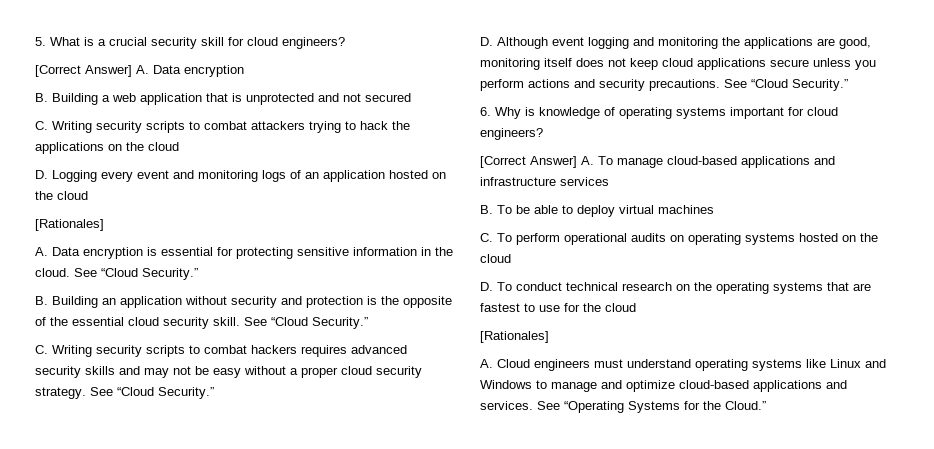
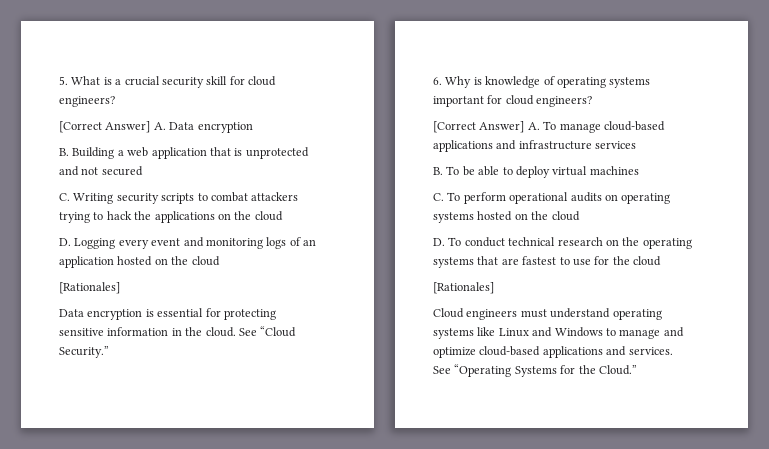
- A. Data encryption is essential for protecting sensitive information in the cloud.
+ Data encryption is essential for protecting sensitive information in the cloud.
- B. Building an application without security and protection is the opposite of the essential cloud security skill. See “Cloud Security.”
- C. Writing security scripts to combat hackers requires advanced security skills and may not be easy without a proper cloud security strategy. See “Cloud Security.”
- D. Although event logging and monitoring the applications are good, monitoring itself does not keep cloud applications secure unless you perform actions and security precautions. See “Cloud Security.”
- A. Cloud engineers must understand operating systems like Linux and Windows to manage and optimize cloud-based applications and services.
+ Cloud engineers must understand operating systems like Linux and Windows to manage and optimize cloud-based applications and services.

